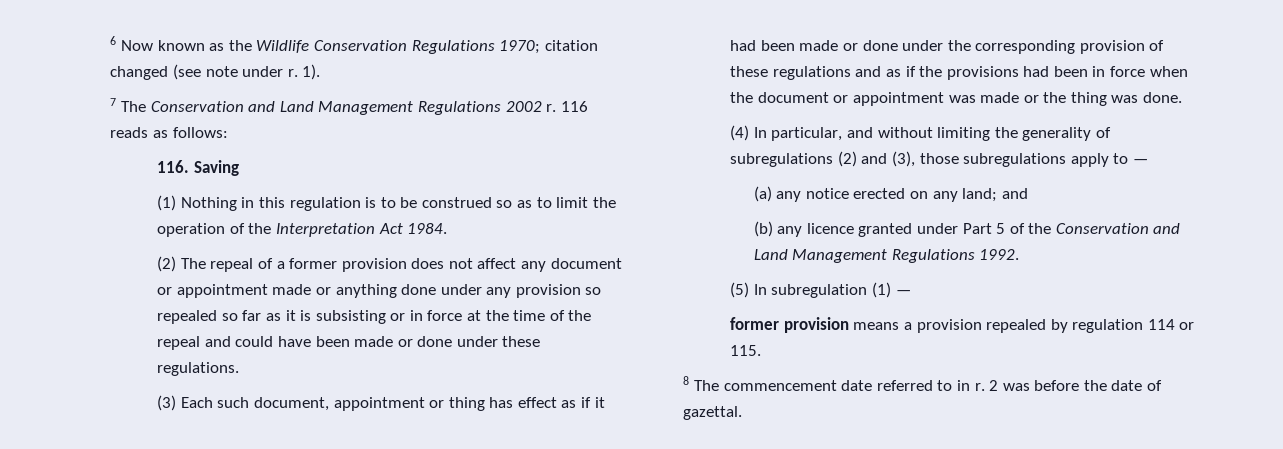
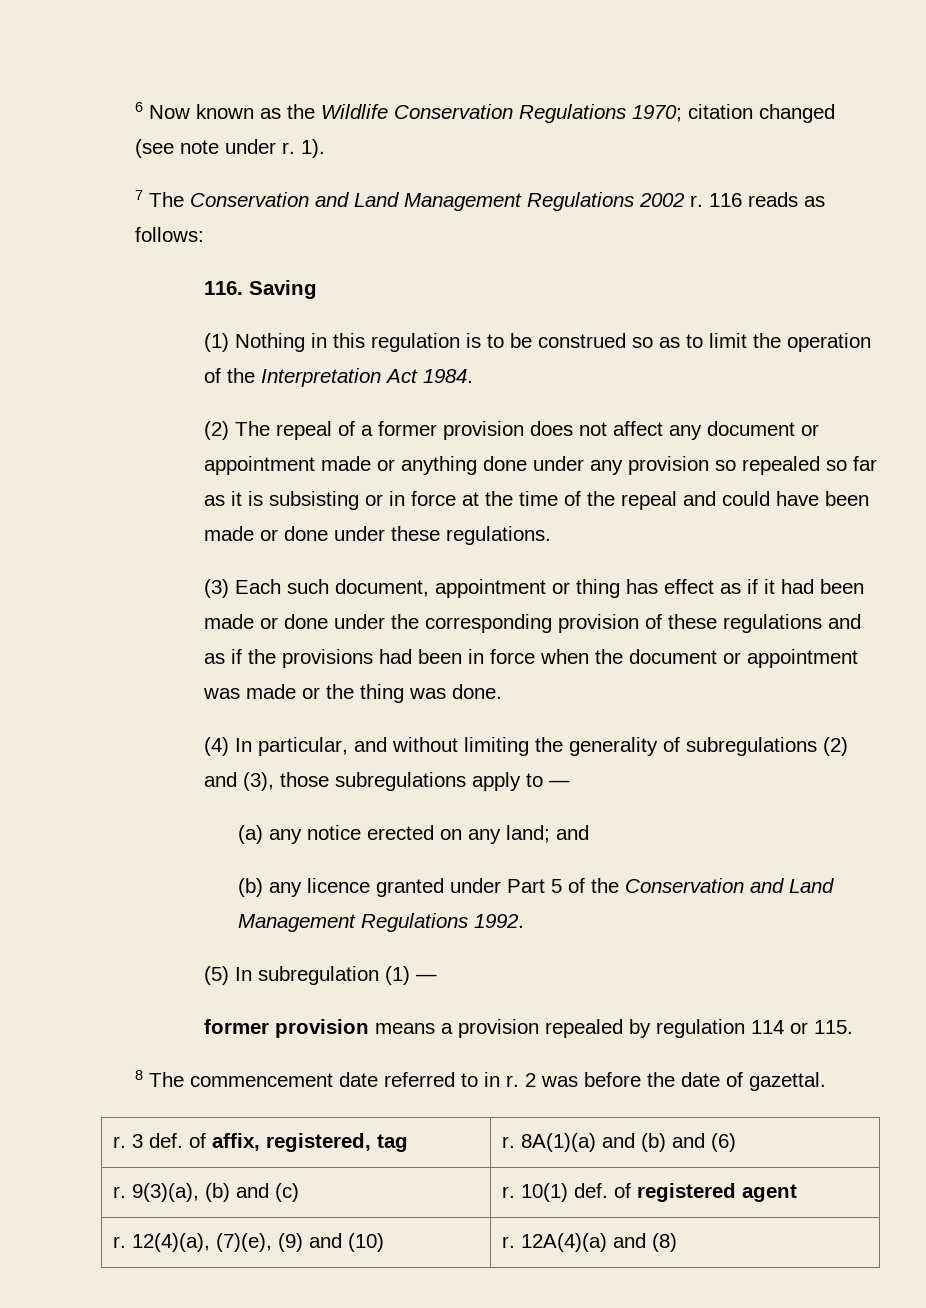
+ r. 3 def. of affix, registered, tag | r. 8A(1)(a) and (b) and (6)
+ r. 9(3)(a), (b) and (c) | r. 10(1) def. of registered agent
+ r. 12(4)(a), (7)(e), (9) and (10) | r. 12A(4)(a) and (8)

